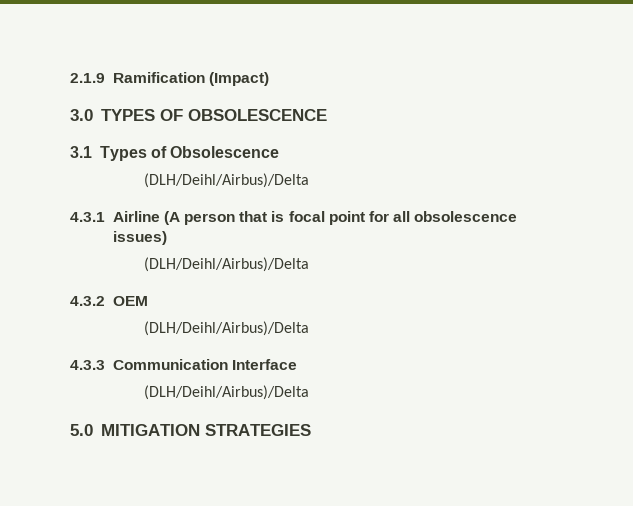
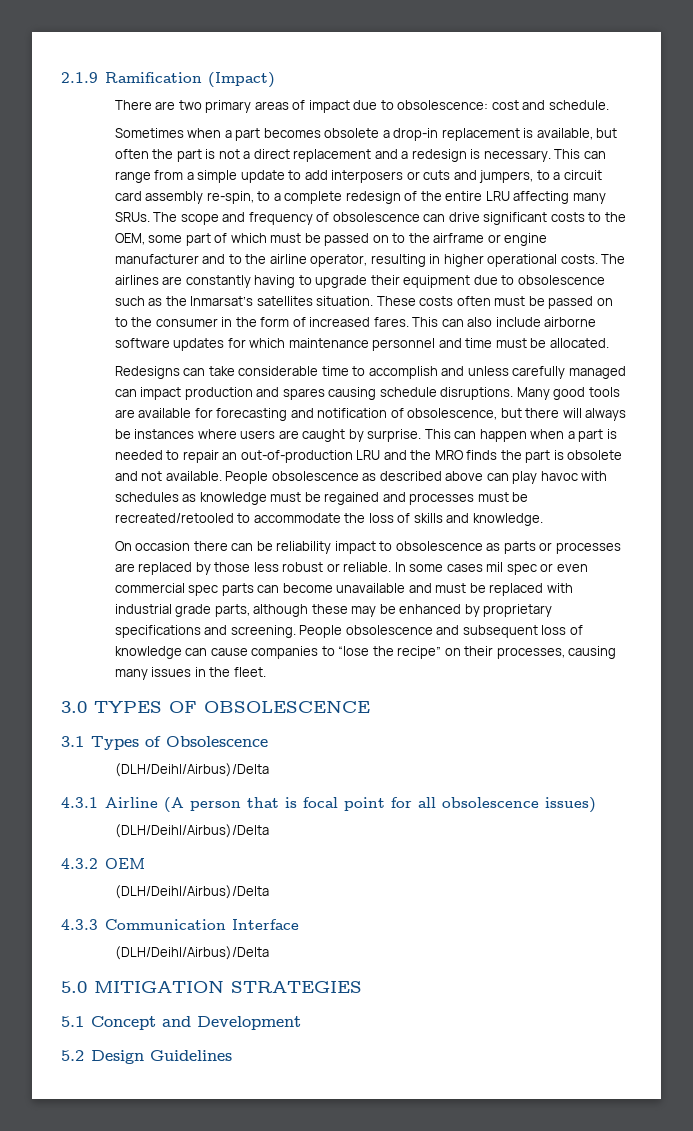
+ There are two primary areas of impact due to obsolescence: cost and schedule.
+ Sometimes when a part becomes obsolete a drop-in replacement is available, but often the part is not a direct replacement and a redesign is necessary. This can range from a simple update to add interposers or cuts and jumpers, to a circuit card assembly re-spin, to a complete redesign of the entire LRU affecting many SRUs. The scope and frequency of obsolescence can drive significant costs to the OEM, some part of which must be passed on to the airframe or engine manufacturer and to the airline operator, resulting in higher operational costs. The airlines are constantly having to upgrade their equipment due to obsolescence such as the Inmarsat’s satellites situation. These costs often must be passed on to the consumer in the form of increased fares. This can also include airborne software updates for which maintenance personnel and time must be allocated.
+ Redesigns can take considerable time to accomplish and unless carefully managed can impact production and spares causing schedule disruptions. Many good tools are available for forecasting and notification of obsolescence, but there will always be instances where users are caught by surprise. This can happen when a part is needed to repair an out-of-production LRU and the MRO finds the part is obsolete and not available. People obsolescence as described above can play havoc with schedules as knowledge must be regained and processes must be recreated/retooled to accommodate the loss of skills and knowledge.
+ On occasion there can be reliability impact to obsolescence as parts or processes are replaced by those less robust or reliable. In some cases mil spec or even commercial spec parts can become unavailable and must be replaced with industrial grade parts, although these may be enhanced by proprietary specifications and screening. People obsolescence and subsequent loss of knowledge can cause companies to “lose the recipe” on their processes, causing many issues in the fleet.
+ 5.1 Concept and Development
+ 5.2 Design Guidelines

